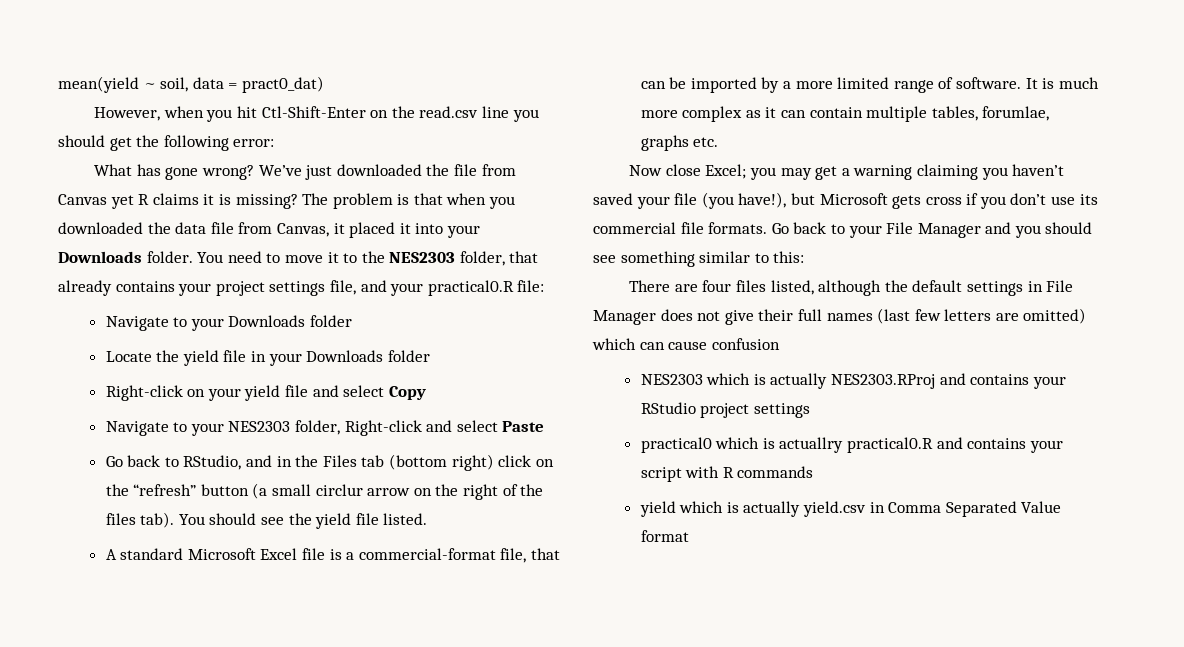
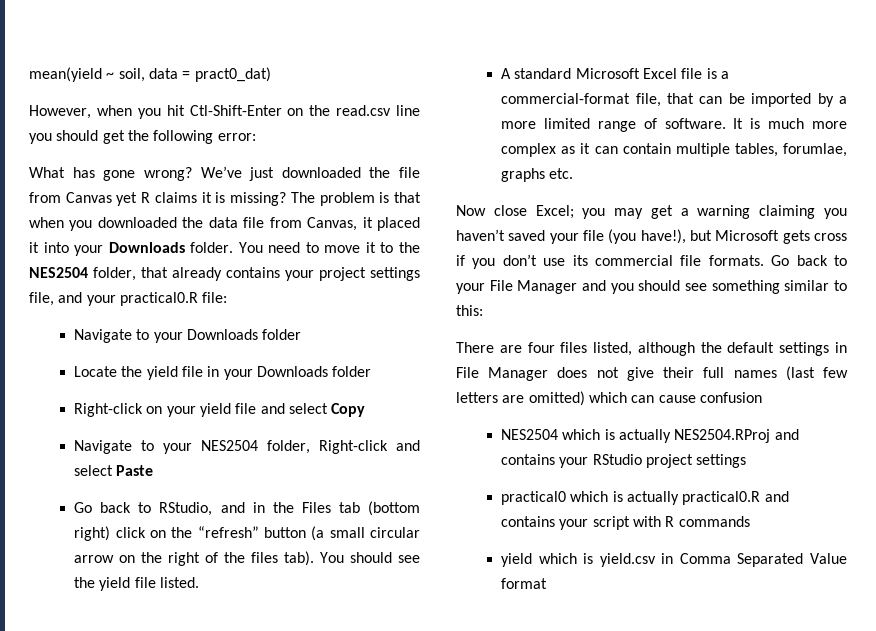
- You need to move it to the NES2303 folder, that already contains your project settings file, and your practical0.R file:
+ You need to move it to the NES2504 folder, that already contains your project settings file, and your practical0.R file:
- Navigate to your NES2303 folder, Right-click and select Paste
+ Navigate to your NES2504 folder, Right-click and select Paste
- Go back to RStudio, and in the Files tab (bottom right) click on the “refresh” button (a small circlur arrow on the right of the files tab).
+ Go back to RStudio, and in the Files tab (bottom right) click on the “refresh” button (a small circular arrow on the right of the files tab).
- NES2303 which is actually NES2303.RProj and contains your RStudio project settings
+ NES2504 which is actually NES2504.RProj and contains your RStudio project settings
- practical0 which is actuallry practical0.R and contains your script with R commands
+ practical0 which is actually practical0.R and contains your script with R commands
- yield which is actually yield.csv in Comma Separated Value format
+ yield which is yield.csv in Comma Separated Value format

